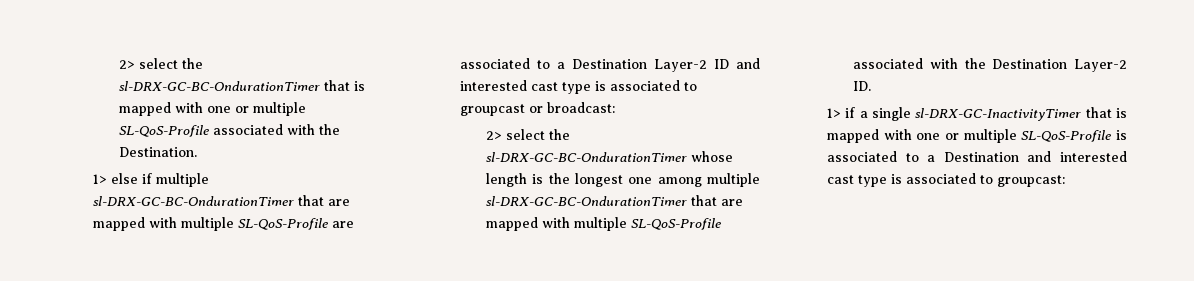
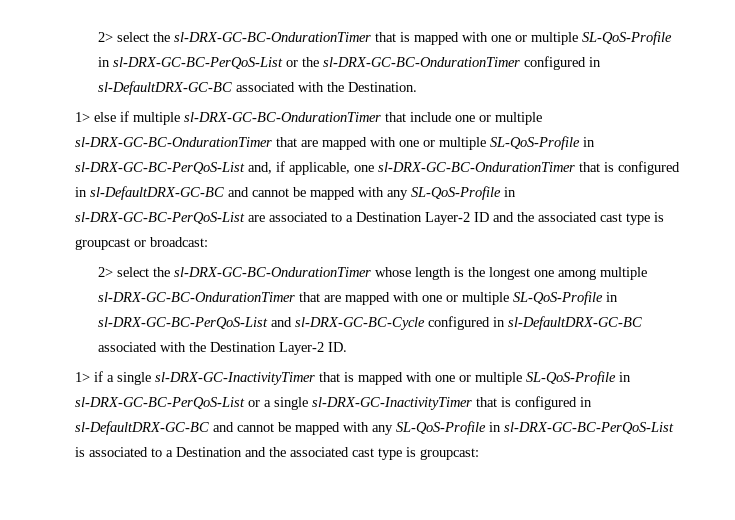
- 2> select the sl-DRX-GC-BC-OndurationTimer that is mapped with one or multiple SL-QoS-Profile associated with the Destination.
+ 2> select the sl-DRX-GC-BC-OndurationTimer that is mapped with one or multiple SL-QoS-Profile in sl-DRX-GC-BC-PerQoS-List or the sl-DRX-GC-BC-OndurationTimer configured in sl-DefaultDRX-GC-BC associated with the Destination.
- 1> else if multiple sl-DRX-GC-BC-OndurationTimer that are mapped with multiple SL-QoS-Profile are associated to a Destination Layer-2 ID and interested cast type is associated to groupcast or broadcast:
+ 1> else if multiple sl-DRX-GC-BC-OndurationTimer that include one or multiple sl-DRX-GC-BC-OndurationTimer that are mapped with one or multiple SL-QoS-Profile in sl-DRX-GC-BC-PerQoS-List and, if applicable, one sl-DRX-GC-BC-OndurationTimer that is configured in sl-DefaultDRX-GC-BC and cannot be mapped with any SL-QoS-Profile in sl-DRX-GC-BC-PerQoS-List are associated to a Destination Layer-2 ID and the associated cast type is groupcast or broadcast:
- 2> select the sl-DRX-GC-BC-OndurationTimer whose length is the longest one among multiple sl-DRX-GC-BC-OndurationTimer that are mapped with multiple SL-QoS-Profile associated with the Destination Layer-2 ID.
+ 2> select the sl-DRX-GC-BC-OndurationTimer whose length is the longest one among multiple sl-DRX-GC-BC-OndurationTimer that are mapped with one or multiple SL-QoS-Profile in sl-DRX-GC-BC-PerQoS-List and sl-DRX-GC-BC-Cycle configured in sl-DefaultDRX-GC-BC associated with the Destination Layer-2 ID.
- 1> if a single sl-DRX-GC-InactivityTimer that is mapped with one or multiple SL-QoS-Profile is associated to a Destination and interested cast type is associated to groupcast:
+ 1> if a single sl-DRX-GC-InactivityTimer that is mapped with one or multiple SL-QoS-Profile in sl-DRX-GC-BC-PerQoS-List or a single sl-DRX-GC-InactivityTimer that is configured in sl-DefaultDRX-GC-BC and cannot be mapped with any SL-QoS-Profile in sl-DRX-GC-BC-PerQoS-List is associated to a Destination and the associated cast type is groupcast:

